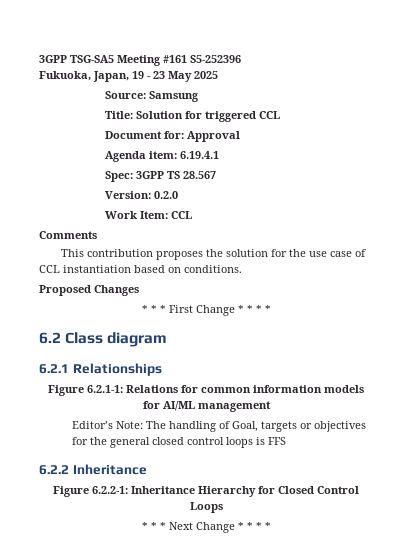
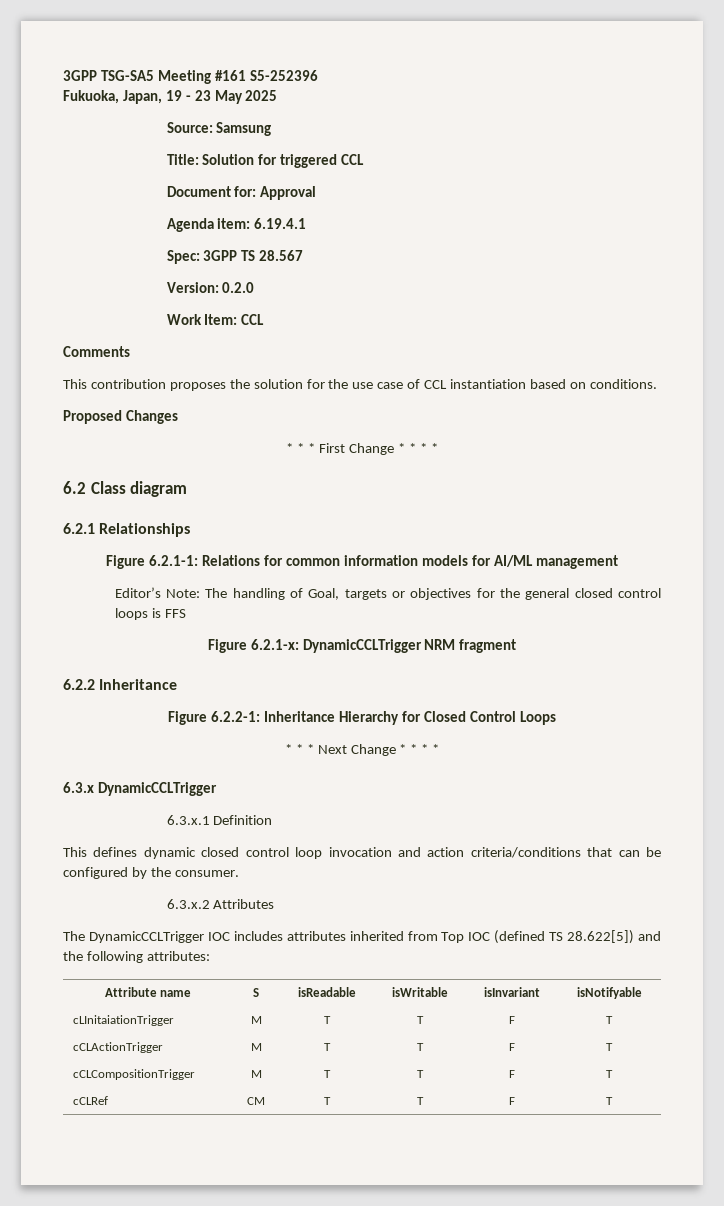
+ Figure 6.2.1-x: DynamicCCLTrigger NRM fragment
+ 6.3.x DynamicCCLTrigger
+ 6.3.x.1 Definition
+ This defines dynamic closed control loop invocation and action criteria/conditions that can be configured by the consumer.
+ 6.3.x.2 Attributes
+ The DynamicCCLTrigger IOC includes attributes inherited from Top IOC (defined TS 28.622[5]) and the following attributes:
+ Attribute name | S | isReadable | isWritable | isInvariant | isNotifyable
+ cLInitaiationTrigger | M | T | T | F | T
+ cCLActionTrigger | M | T | T | F | T
+ cCLCompositionTrigger | M | T | T | F | T
+ cCLRef | CM | T | T | F | T

